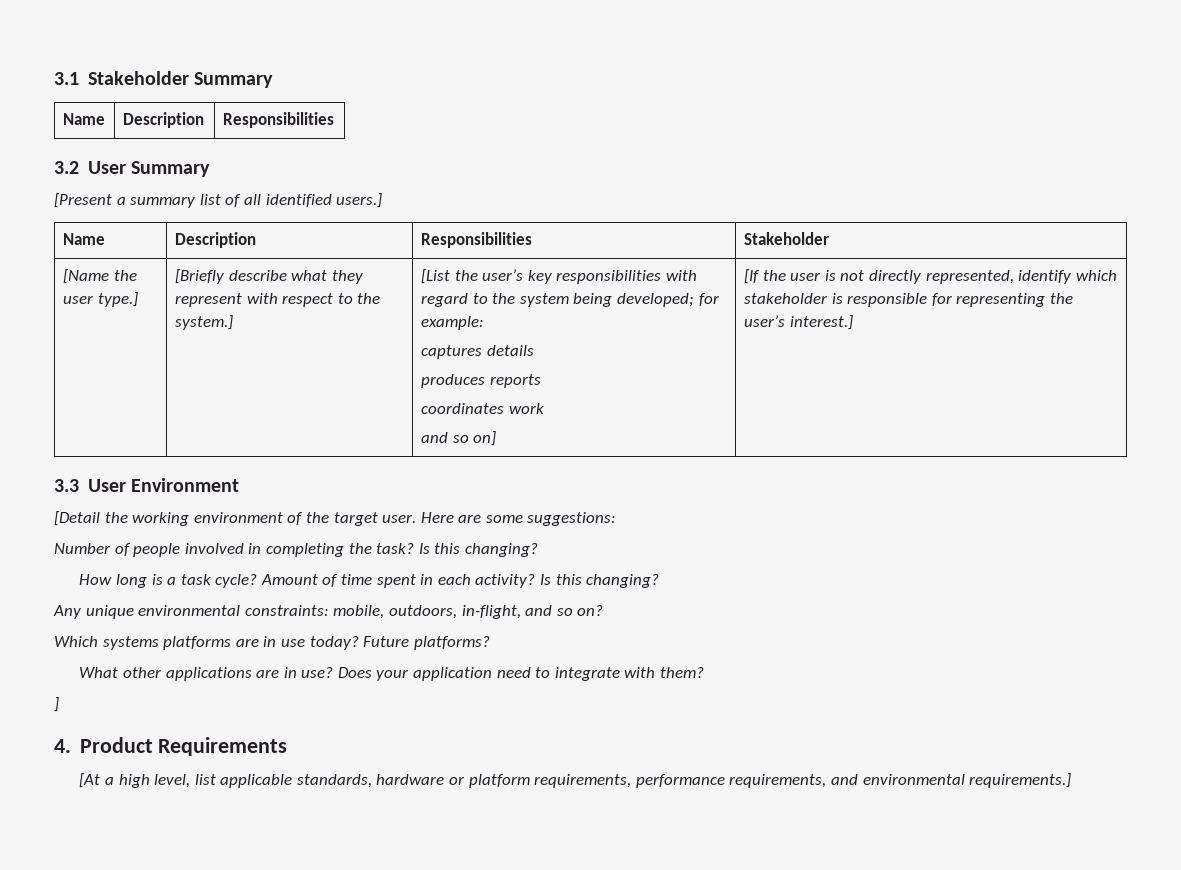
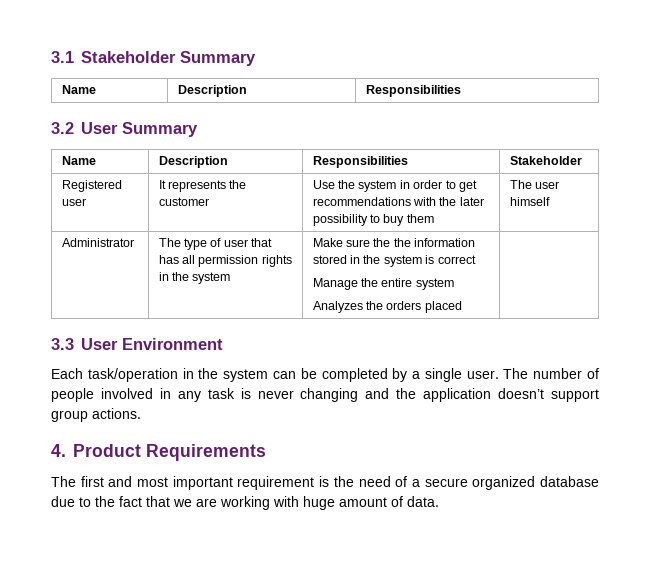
- [Present a summary list of all identified users.]
  Name | Description | Responsibilities | Stakeholder
- [Name the user type.] | [Briefly describe what they represent with respect to the system.] | [List the user’s key responsibilities with regard to the system being developed; for example:
- captures details
- produces reports
- coordinates work
- and so on] | [If the user is not directly represented, identify which stakeholder is responsible for representing the user’s interest.]
+ Registered user | It represents the customer | Use the system in order to get recommendations with the later possibility to buy them | The user himself
+ Administrator | The type of user that has all permission rights in the system | Make sure the the information stored in the system is correct
+ Manage the entire system
+ Analyzes the orders placed |
  3.3 User Environment
- [Detail the working environment of the target user. Here are some suggestions:
- Number of people involved in completing the task? Is this changing?
- How long is a task cycle? Amount of time spent in each activity? Is this changing?
- Any unique environmental constraints: mobile, outdoors, in-flight, and so on?
- Which systems platforms are in use today? Future platforms?
- What other applications are in use? Does your application need to integrate with them?
- ]
+ Each task/operation in the system can be completed by a single user. The number of people involved in any task is never changing and the application doesn’t support group actions.
  4. Product Requirements
- [At a high level, list applicable standards, hardware or platform requirements, performance requirements, and environmental requirements.]
+ The first and most important requirement is the need of a secure organized database due to the fact that we are working with huge amount of data.

